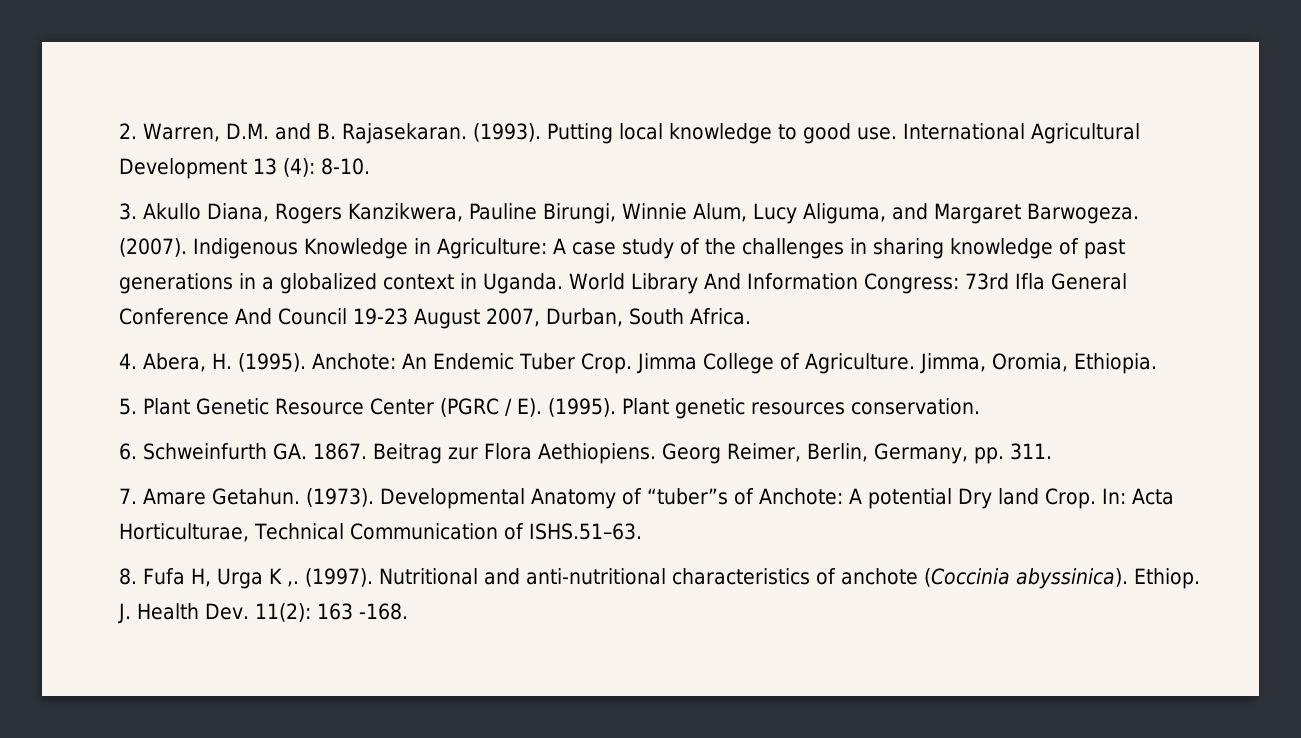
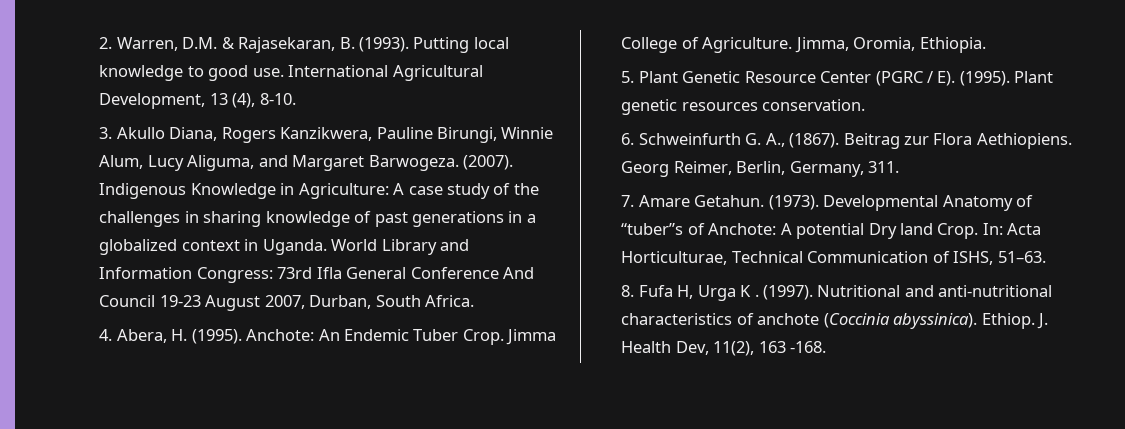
- 2. Warren, D.M. and B. Rajasekaran. (1993).
+ 2. Warren, D.M. & Rajasekaran, B. (1993).
- International Agricultural Development 13 (4): 8-10.
+ International Agricultural Development, 13 (4), 8-10.
- World Library And Information Congress: 73rd Ifla General Conference And Council 19-23 August 2007, Durban, South Africa.
+ World Library and Information Congress: 73rd Ifla General Conference And Council 19-23 August 2007, Durban, South Africa.
- 6. Schweinfurth GA. 1867.
+ 6. Schweinfurth G. A., (1867).
- Georg Reimer, Berlin, Germany, pp. 311.
+ Georg Reimer, Berlin, Germany, 311.
- In: Acta Horticulturae, Technical Communication of ISHS.51–63.
+ In: Acta Horticulturae, Technical Communication of ISHS, 51–63.
- 8. Fufa H, Urga K ,.
+ 8. Fufa H, Urga K .
- J. Health Dev. 11(2): 163 -168.
+ J. Health Dev, 11(2), 163 -168.

